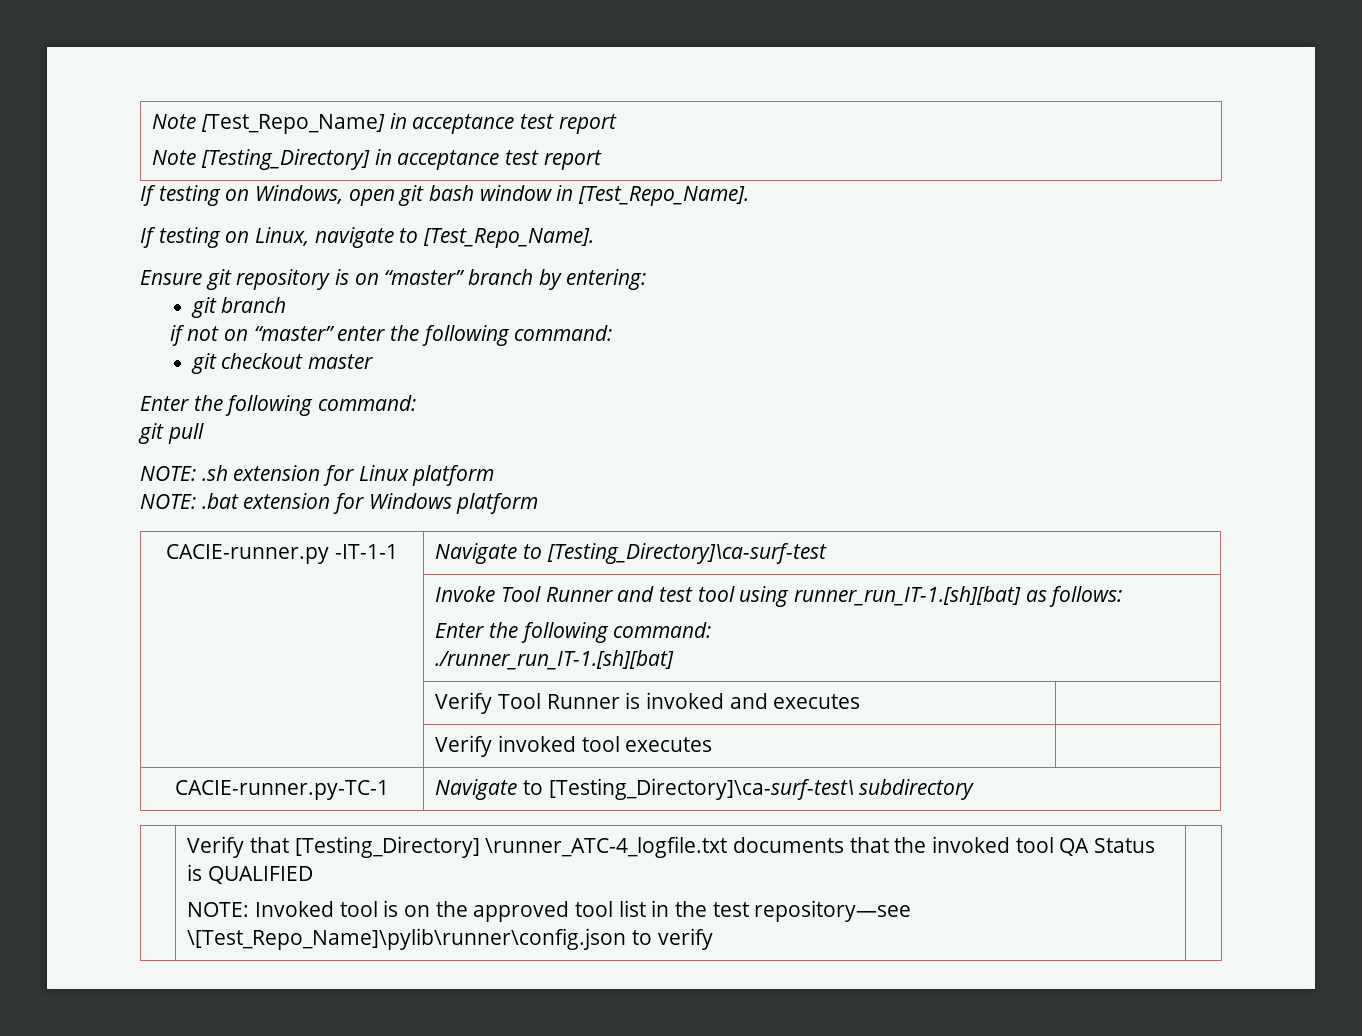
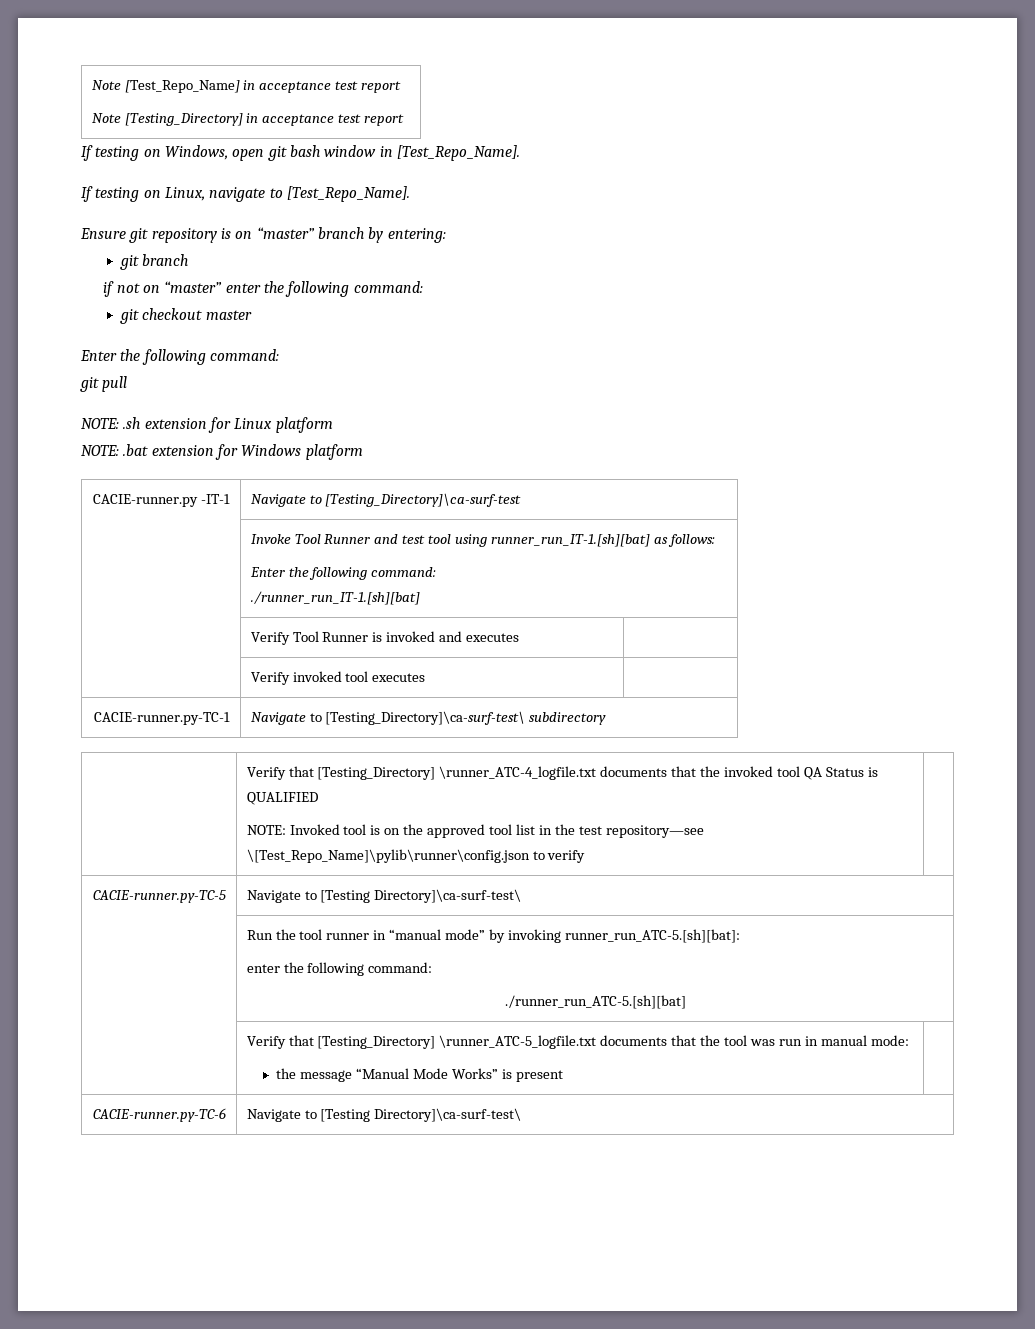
- CACIE-runner.py -IT-1-1 | Navigate to [Testing_Directory]\ca-surf-test
+ CACIE-runner.py -IT-1 | Navigate to [Testing_Directory]\ca-surf-test
+ CACIE-runner.py-TC-5 | Navigate to [Testing Directory]\ca-surf-test\
+ | Run the tool runner in “manual mode” by invoking runner_run_ATC-5.[sh][bat]:
+ enter the following command:
+ ./runner_run_ATC-5.[sh][bat]
+ | Verify that [Testing_Directory] \runner_ATC-5_logfile.txt documents that the tool was run in manual mode:
+ the message “Manual Mode Works” is present |
+ CACIE-runner.py-TC-6 | Navigate to [Testing Directory]\ca-surf-test\

